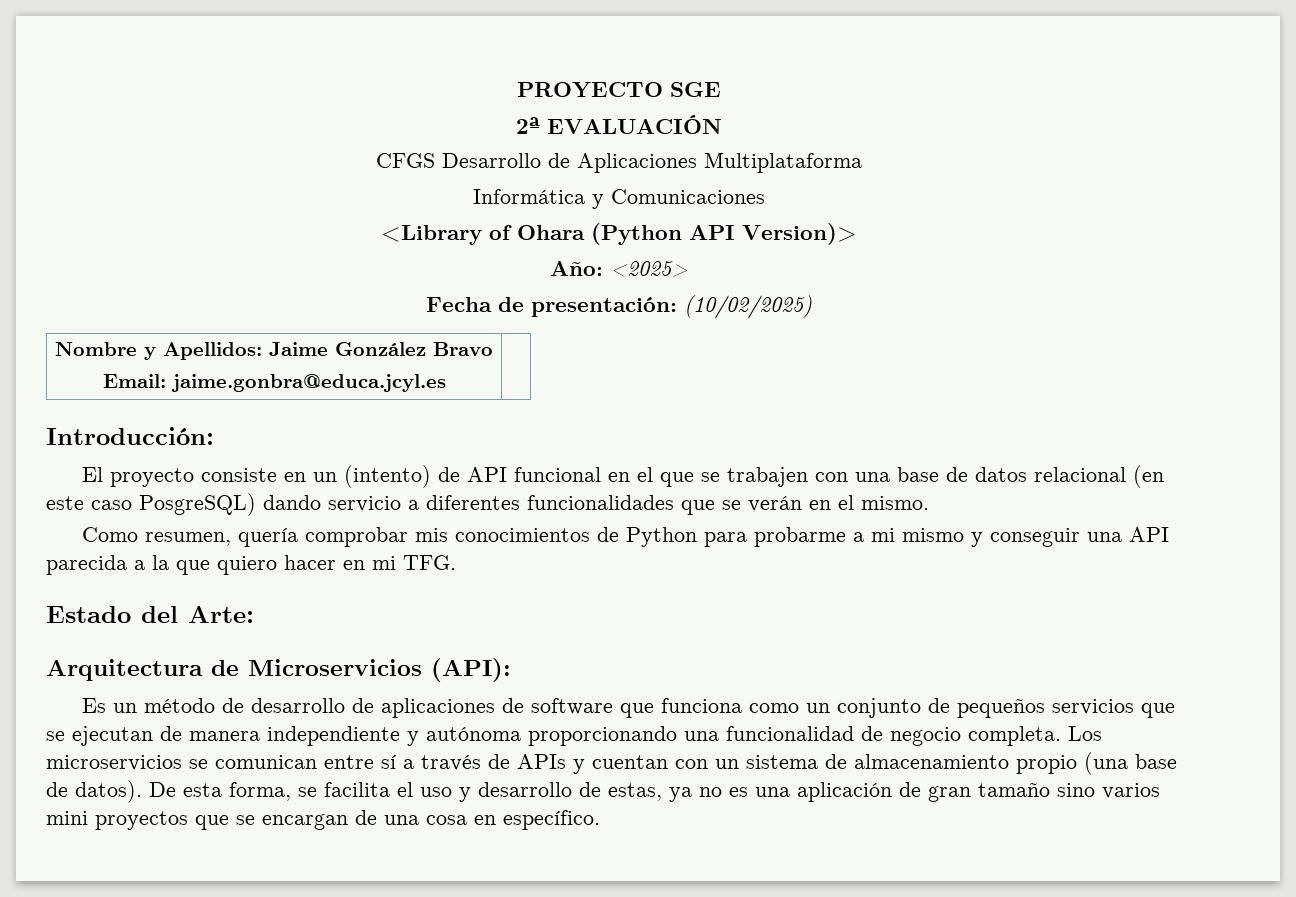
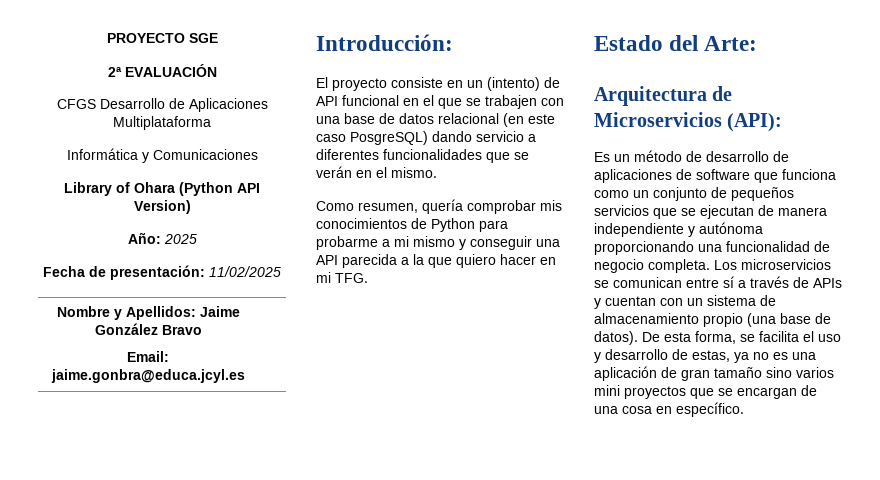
- <Library of Ohara (Python API Version)>
+ Library of Ohara (Python API Version)
- Año: <2025>
+ Año: 2025
- Fecha de presentación: (10/02/2025)
+ Fecha de presentación: 11/02/2025

